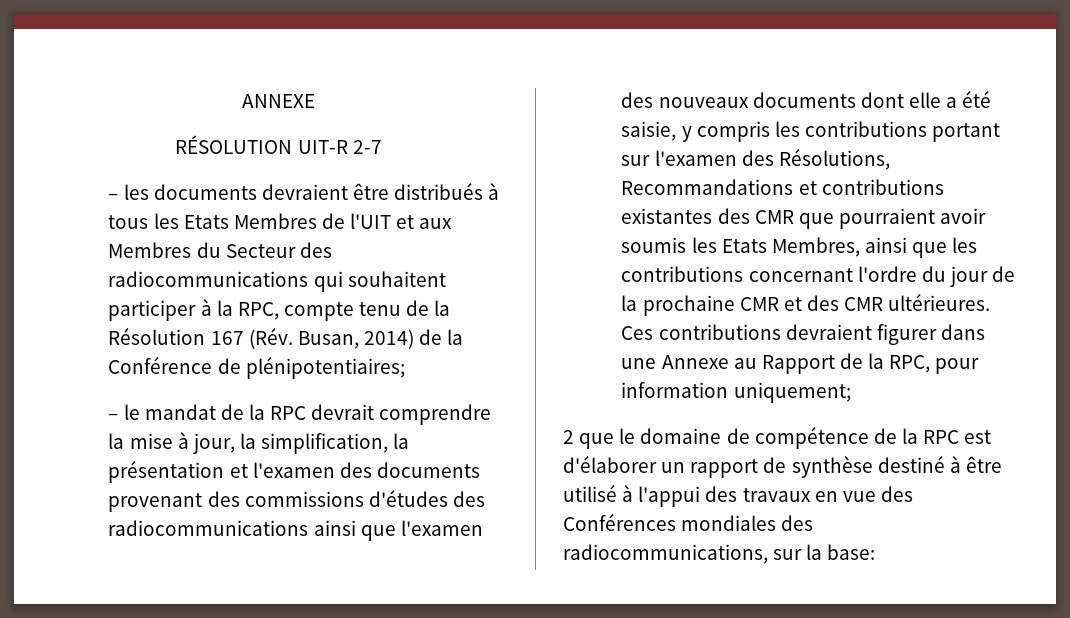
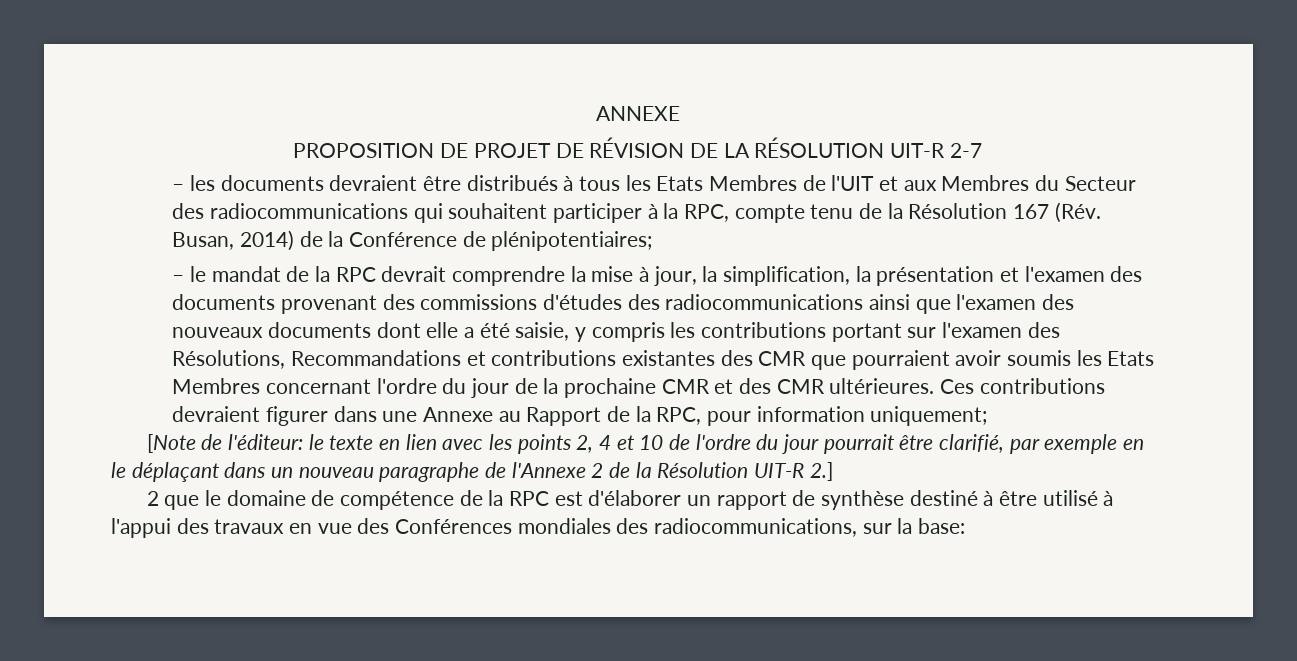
- RÉSOLUTION UIT-R 2-7
+ PROPOSITION DE PROJET DE RÉVISION DE LA RÉSOLUTION UIT-R 2-7
- – le mandat de la RPC devrait comprendre la mise à jour, la simplification, la présentation et l'examen des documents provenant des commissions d'études des radiocommunications ainsi que l'examen des nouveaux documents dont elle a été saisie, y compris les contributions portant sur l'examen des Résolutions, Recommandations et contributions existantes des CMR que pourraient avoir soumis les Etats Membres, ainsi que les contributions concernant l'ordre du jour de la prochaine CMR et des CMR ultérieures.
+ – le mandat de la RPC devrait comprendre la mise à jour, la simplification, la présentation et l'examen des documents provenant des commissions d'études des radiocommunications ainsi que l'examen des nouveaux documents dont elle a été saisie, y compris les contributions portant sur l'examen des Résolutions, Recommandations et contributions existantes des CMR que pourraient avoir soumis les Etats Membres concernant l'ordre du jour de la prochaine CMR et des CMR ultérieures.
+ [Note de l'éditeur: le texte en lien avec les points 2, 4 et 10 de l'ordre du jour pourrait être clarifié, par exemple en le déplaçant dans un nouveau paragraphe de l'Annexe 2 de la Résolution UIT-R 2.]

